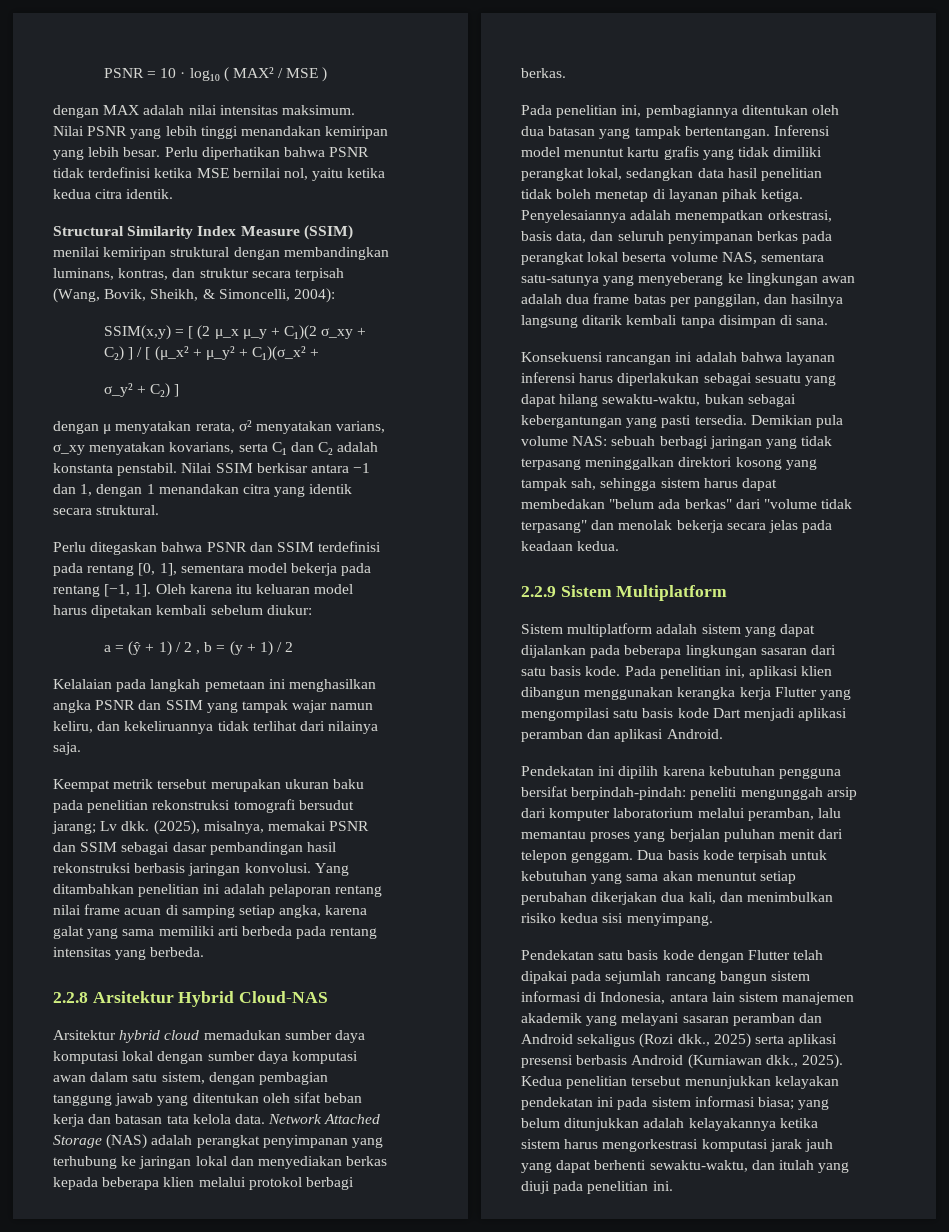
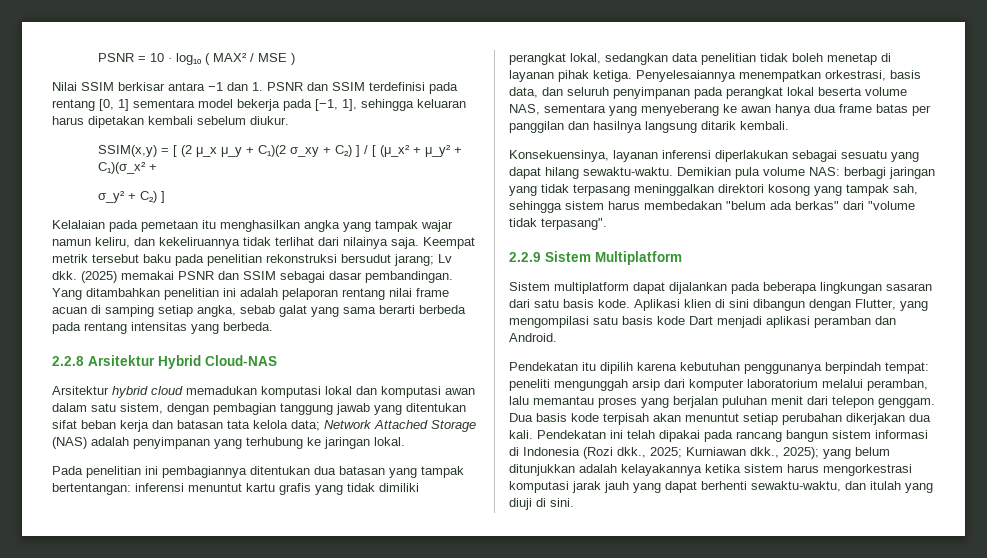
- dengan MAX adalah nilai intensitas maksimum. Nilai PSNR yang lebih tinggi menandakan kemiripan yang lebih besar. Perlu diperhatikan bahwa PSNR tidak terdefinisi ketika MSE bernilai nol, yaitu ketika kedua citra identik.
- Structural Similarity Index Measure (SSIM) menilai kemiripan struktural dengan membandingkan luminans, kontras, dan struktur secara terpisah (Wang, Bovik, Sheikh, & Simoncelli, 2004):
+ Nilai SSIM berkisar antara −1 dan 1. PSNR dan SSIM terdefinisi pada rentang [0, 1] sementara model bekerja pada [−1, 1], sehingga keluaran harus dipetakan kembali sebelum diukur.
- dengan μ menyatakan rerata, σ² menyatakan varians, σ_xy menyatakan kovarians, serta C₁ dan C₂ adalah konstanta penstabil. Nilai SSIM berkisar antara −1 dan 1, dengan 1 menandakan citra yang identik secara struktural.
- Perlu ditegaskan bahwa PSNR dan SSIM terdefinisi pada rentang [0, 1], sementara model bekerja pada rentang [−1, 1]. Oleh karena itu keluaran model harus dipetakan kembali sebelum diukur:
- a = (ŷ + 1) / 2 , b = (y + 1) / 2
- Kelalaian pada langkah pemetaan ini menghasilkan angka PSNR dan SSIM yang tampak wajar namun keliru, dan kekeliruannya tidak terlihat dari nilainya saja.
- Keempat metrik tersebut merupakan ukuran baku pada penelitian rekonstruksi tomografi bersudut jarang; Lv dkk.
+ Kelalaian pada pemetaan itu menghasilkan angka yang tampak wajar namun keliru, dan kekeliruannya tidak terlihat dari nilainya saja. Keempat metrik tersebut baku pada penelitian rekonstruksi bersudut jarang; Lv dkk.
- (2025), misalnya, memakai PSNR dan SSIM sebagai dasar pembandingan hasil rekonstruksi berbasis jaringan konvolusi.
+ (2025) memakai PSNR dan SSIM sebagai dasar pembandingan.
- Yang ditambahkan penelitian ini adalah pelaporan rentang nilai frame acuan di samping setiap angka, karena galat yang sama memiliki arti berbeda pada rentang intensitas yang berbeda.
+ Yang ditambahkan penelitian ini adalah pelaporan rentang nilai frame acuan di samping setiap angka, sebab galat yang sama berarti berbeda pada rentang intensitas yang berbeda.
- Arsitektur hybrid cloud memadukan sumber daya komputasi lokal dengan sumber daya komputasi awan dalam satu sistem, dengan pembagian tanggung jawab yang ditentukan oleh sifat beban kerja dan batasan tata kelola data. Network Attached Storage (NAS) adalah perangkat penyimpanan yang terhubung ke jaringan lokal dan menyediakan berkas kepada beberapa klien melalui protokol berbagi berkas.
- Pada penelitian ini, pembagiannya ditentukan oleh dua batasan yang tampak bertentangan. Inferensi model menuntut kartu grafis yang tidak dimiliki perangkat lokal, sedangkan data hasil penelitian tidak boleh menetap di layanan pihak ketiga.
+ Arsitektur hybrid cloud memadukan komputasi lokal dan komputasi awan dalam satu sistem, dengan pembagian tanggung jawab yang ditentukan sifat beban kerja dan batasan tata kelola data; Network Attached Storage (NAS) adalah penyimpanan yang terhubung ke jaringan lokal.
+ Pada penelitian ini pembagiannya ditentukan dua batasan yang tampak bertentangan: inferensi menuntut kartu grafis yang tidak dimiliki perangkat lokal, sedangkan data penelitian tidak boleh menetap di layanan pihak ketiga.
- Penyelesaiannya adalah menempatkan orkestrasi, basis data, dan seluruh penyimpanan berkas pada perangkat lokal beserta volume NAS, sementara satu-satunya yang menyeberang ke lingkungan awan adalah dua frame batas per panggilan, dan hasilnya langsung ditarik kembali tanpa disimpan di sana.
- Konsekuensi rancangan ini adalah bahwa layanan inferensi harus diperlakukan sebagai sesuatu yang dapat hilang sewaktu-waktu, bukan sebagai kebergantungan yang pasti tersedia.
+ Penyelesaiannya menempatkan orkestrasi, basis data, dan seluruh penyimpanan pada perangkat lokal beserta volume NAS, sementara yang menyeberang ke awan hanya dua frame batas per panggilan dan hasilnya langsung ditarik kembali.
+ Konsekuensinya, layanan inferensi diperlakukan sebagai sesuatu yang dapat hilang sewaktu-waktu.
- Demikian pula volume NAS: sebuah berbagi jaringan yang tidak terpasang meninggalkan direktori kosong yang tampak sah, sehingga sistem harus dapat membedakan "belum ada berkas" dari "volume tidak terpasang" dan menolak bekerja secara jelas pada keadaan kedua.
+ Demikian pula volume NAS: berbagi jaringan yang tidak terpasang meninggalkan direktori kosong yang tampak sah, sehingga sistem harus membedakan "belum ada berkas" dari "volume tidak terpasang".
- Sistem multiplatform adalah sistem yang dapat dijalankan pada beberapa lingkungan sasaran dari satu basis kode.
+ Sistem multiplatform dapat dijalankan pada beberapa lingkungan sasaran dari satu basis kode.
- Pada penelitian ini, aplikasi klien dibangun menggunakan kerangka kerja Flutter yang mengompilasi satu basis kode Dart menjadi aplikasi peramban dan aplikasi Android.
+ Aplikasi klien di sini dibangun dengan Flutter, yang mengompilasi satu basis kode Dart menjadi aplikasi peramban dan Android.
- Pendekatan ini dipilih karena kebutuhan pengguna bersifat berpindah-pindah: peneliti mengunggah arsip dari komputer laboratorium melalui peramban, lalu memantau proses yang berjalan puluhan menit dari telepon genggam.
+ Pendekatan itu dipilih karena kebutuhan penggunanya berpindah tempat: peneliti mengunggah arsip dari komputer laboratorium melalui peramban, lalu memantau proses yang berjalan puluhan menit dari telepon genggam.
- Dua basis kode terpisah untuk kebutuhan yang sama akan menuntut setiap perubahan dikerjakan dua kali, dan menimbulkan risiko kedua sisi menyimpang.
- Pendekatan satu basis kode dengan Flutter telah dipakai pada sejumlah rancang bangun sistem informasi di Indonesia, antara lain sistem manajemen akademik yang melayani sasaran peramban dan Android sekaligus (Rozi dkk., 2025) serta aplikasi presensi berbasis Android (Kurniawan dkk., 2025). Kedua penelitian tersebut menunjukkan kelayakan pendekatan ini pada sistem informasi biasa; yang belum ditunjukkan adalah kelayakannya ketika sistem harus mengorkestrasi komputasi jarak jauh yang dapat berhenti sewaktu-waktu, dan itulah yang diuji pada penelitian ini.
+ Dua basis kode terpisah akan menuntut setiap perubahan dikerjakan dua kali. Pendekatan ini telah dipakai pada rancang bangun sistem informasi di Indonesia (Rozi dkk., 2025; Kurniawan dkk., 2025); yang belum ditunjukkan adalah kelayakannya ketika sistem harus mengorkestrasi komputasi jarak jauh yang dapat berhenti sewaktu-waktu, dan itulah yang diuji di sini.

